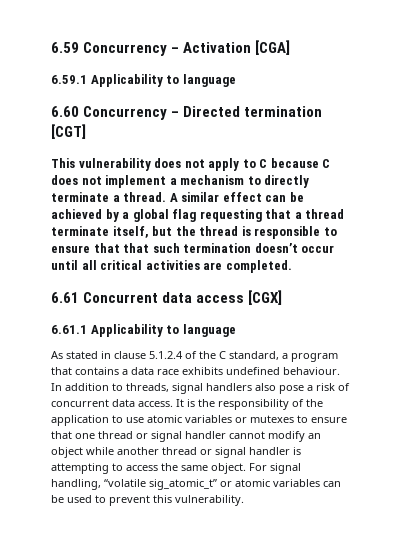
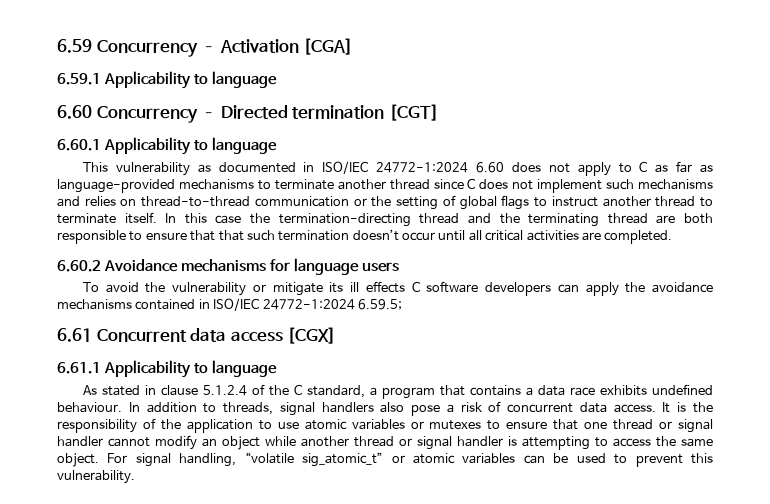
- This vulnerability does not apply to C because C does not implement a mechanism to directly terminate a thread. A similar effect can be achieved by a global flag requesting that a thread terminate itself, but the thread is responsible to ensure that that such termination doesn’t occur until all critical activities are completed.
+ 6.60.1 Applicability to language
+ This vulnerability as documented in ISO/IEC 24772-1:2024 6.60 does not apply to C as far as language-provided mechanisms to terminate another thread since C does not implement such mechanisms and relies on thread-to-thread communication or the setting of global flags to instruct another thread to terminate itself. In this case the termination-directing thread and the terminating thread are both responsible to ensure that that such termination doesn’t occur until all critical activities are completed.
+ 6.60.2 Avoidance mechanisms for language users
+ To avoid the vulnerability or mitigate its ill effects C software developers can apply the avoidance mechanisms contained in ISO/IEC 24772-1:2024 6.59.5;

